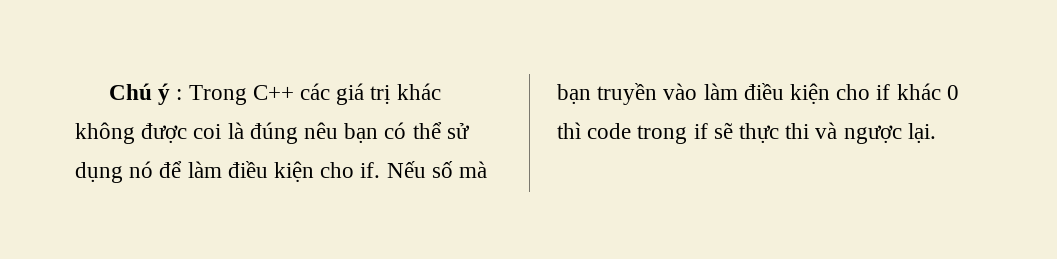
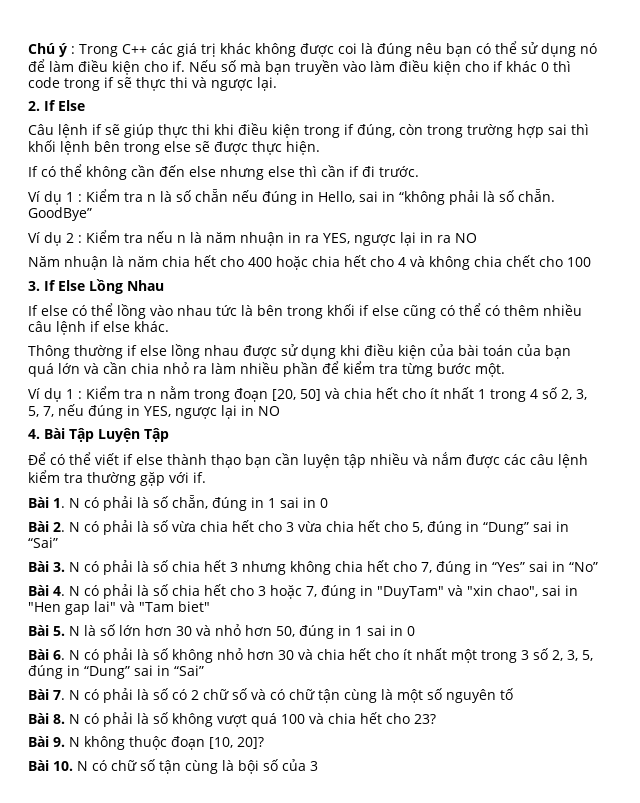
+ 2. If Else
+ Câu lệnh if sẽ giúp thực thi khi điều kiện trong if đúng, còn trong trường hợp sai thì khối lệnh bên trong else sẽ được thực hiện.
+ If có thể không cần đến else nhưng else thì cần if đi trước.
+ Ví dụ 1 : Kiểm tra n là số chẵn nếu đúng in Hello, sai in “không phải là số chẵn. GoodBye”
+ Ví dụ 2 : Kiểm tra nếu n là năm nhuận in ra YES, ngược lại in ra NO
+ Năm nhuận là năm chia hết cho 400 hoặc chia hết cho 4 và không chia chết cho 100
+ 3. If Else Lồng Nhau
+ If else có thể lồng vào nhau tức là bên trong khối if else cũng có thể có thêm nhiều câu lệnh if else khác.
+ Thông thường if else lồng nhau được sử dụng khi điều kiện của bài toán của bạn quá lớn và cần chia nhỏ ra làm nhiều phần để kiểm tra từng bước một.
+ Ví dụ 1 : Kiểm tra n nằm trong đoạn [20, 50] và chia hết cho ít nhất 1 trong 4 số 2, 3, 5, 7, nếu đúng in YES, ngược lại in NO
+ 4. Bài Tập Luyện Tập
+ Để có thể viết if else thành thạo bạn cần luyện tập nhiều và nắm được các câu lệnh kiểm tra thường gặp với if.
+ Bài 1. N có phải là số chẵn, đúng in 1 sai in 0
+ Bài 2. N có phải là số vừa chia hết cho 3 vừa chia hết cho 5, đúng in “Dung” sai in “Sai”
+ Bài 3. N có phải là số chia hết 3 nhưng không chia hết cho 7, đúng in “Yes” sai in “No”
+ Bài 4. N có phải là số chia hết cho 3 hoặc 7, đúng in "DuyTam" và "xin chao", sai in "Hen gap lai" và "Tam biet"
+ Bài 5. N là số lớn hơn 30 và nhỏ hơn 50, đúng in 1 sai in 0
+ Bài 6. N có phải là số không nhỏ hơn 30 và chia hết cho ít nhất một trong 3 số 2, 3, 5, đúng in “Dung” sai in “Sai”
+ Bài 7. N có phải là số có 2 chữ số và có chữ tận cùng là một số nguyên tố
+ Bài 8. N có phải là số không vượt quá 100 và chia hết cho 23?
+ Bài 9. N không thuộc đoạn [10, 20]?
+ Bài 10. N có chữ số tận cùng là bội số của 3

